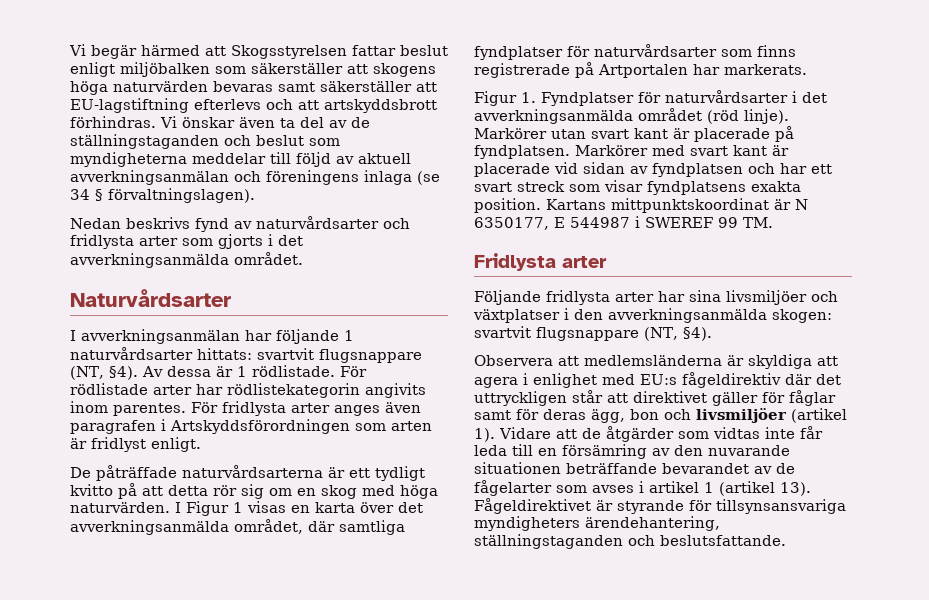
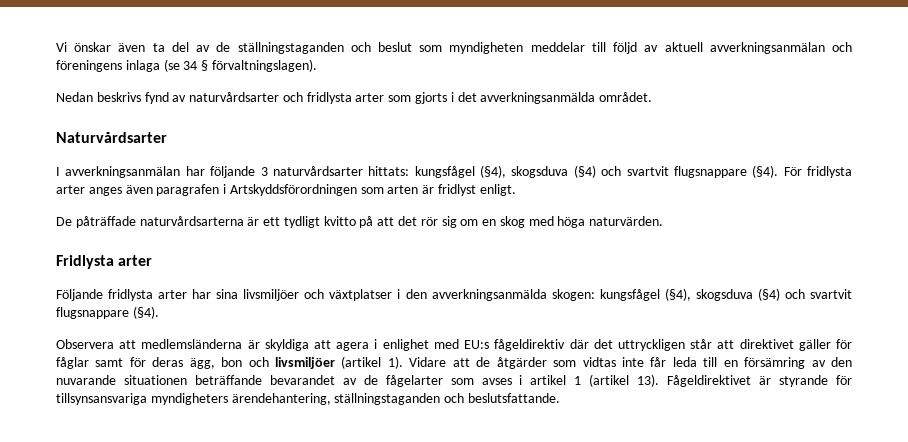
- Vi begär härmed att Skogsstyrelsen fattar beslut enligt miljöbalken som säkerställer att skogens höga naturvärden bevaras samt säkerställer att EU-lagstiftning efterlevs och att artskyddsbrott förhindras. Vi önskar även ta del av de ställningstaganden och beslut som myndigheterna meddelar till följd av aktuell avverkningsanmälan och föreningens inlaga (se 34 § förvaltningslagen).
+ Vi önskar även ta del av de ställningstaganden och beslut som myndigheten meddelar till följd av aktuell avverkningsanmälan och föreningens inlaga (se 34 § förvaltningslagen).
- I avverkningsanmälan har följande 1 naturvårdsarter hittats: svartvit flugsnappare (NT, §4). Av dessa är 1 rödlistade. För rödlistade arter har rödlistekategorin angivits inom parentes.
+ I avverkningsanmälan har följande 3 naturvårdsarter hittats: kungsfågel (§4), skogsduva (§4) och svartvit flugsnappare (§4).
- De påträffade naturvårdsarterna är ett tydligt kvitto på att detta rör sig om en skog med höga naturvärden. I Figur 1 visas en karta över det avverkningsanmälda området, där samtliga fyndplatser för naturvårdsarter som finns registrerade på Artportalen har markerats.
- Figur 1. Fyndplatser för naturvårdsarter i det avverkningsanmälda området (röd linje). Markörer utan svart kant är placerade på fyndplatsen. Markörer med svart kant är placerade vid sidan av fyndplatsen och har ett svart streck som visar fyndplatsens exakta position. Kartans mittpunktskoordinat är N 6350177, E 544987 i SWEREF 99 TM.
+ De påträffade naturvårdsarterna är ett tydligt kvitto på att det rör sig om en skog med höga naturvärden.
- Följande fridlysta arter har sina livsmiljöer och växtplatser i den avverkningsanmälda skogen: svartvit flugsnappare (NT, §4).
+ Följande fridlysta arter har sina livsmiljöer och växtplatser i den avverkningsanmälda skogen: kungsfågel (§4), skogsduva (§4) och svartvit flugsnappare (§4).

